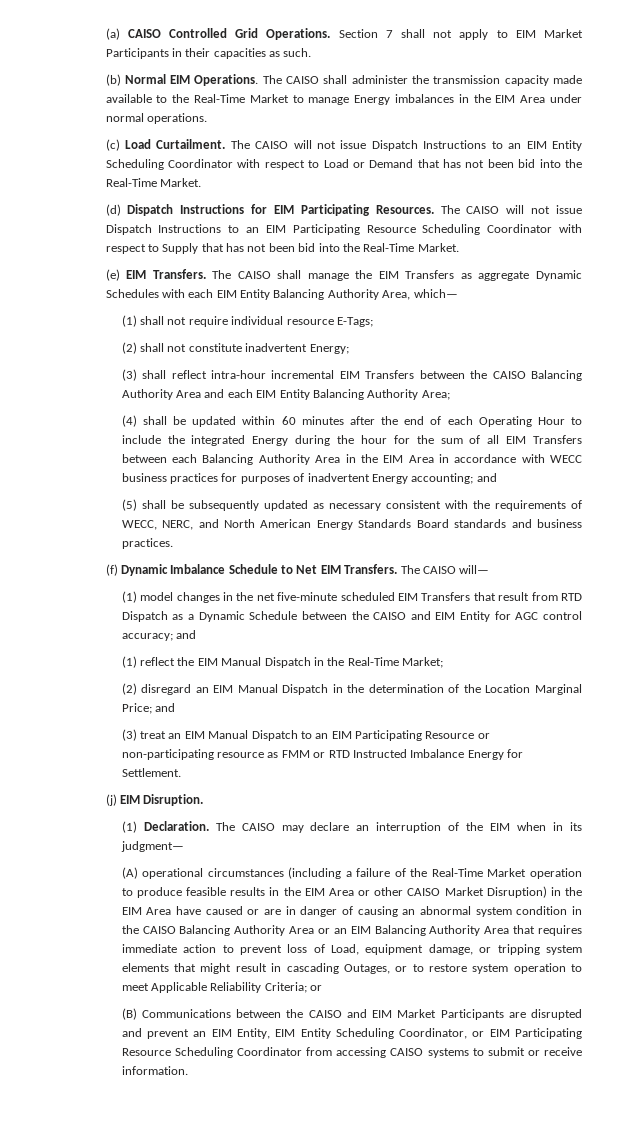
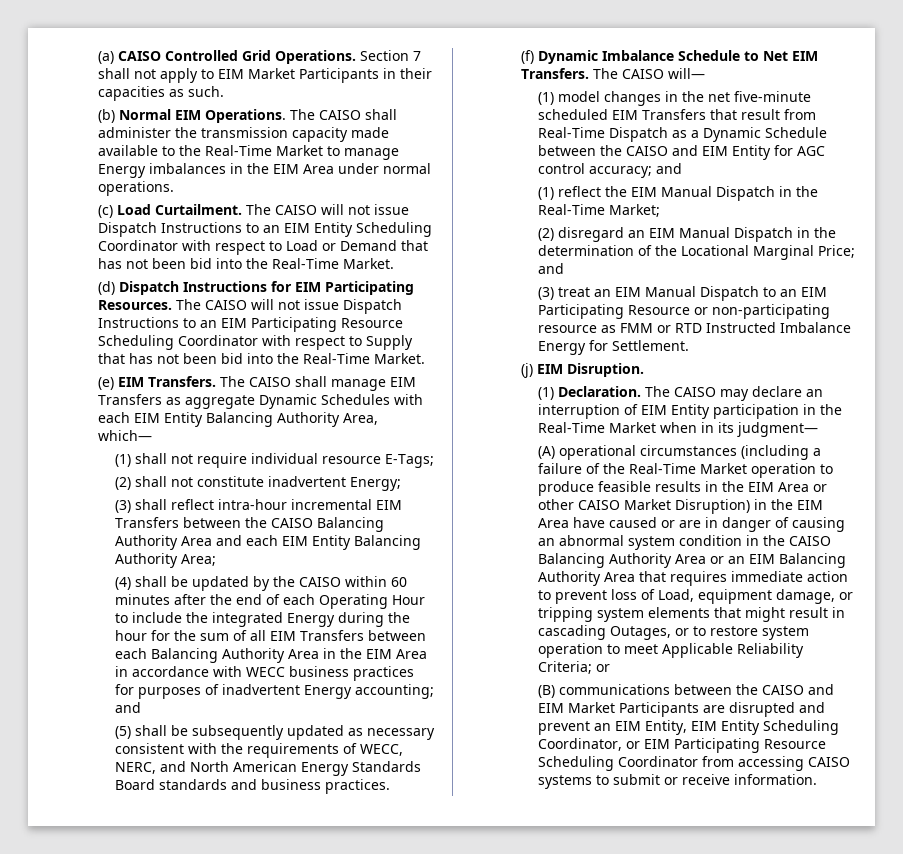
- The CAISO shall manage the EIM Transfers as aggregate Dynamic Schedules with each EIM Entity Balancing Authority Area, which—
+ The CAISO shall manage EIM Transfers as aggregate Dynamic Schedules with each EIM Entity Balancing Authority Area, which—
- (4) shall be updated within 60 minutes after the end of each Operating Hour to include the integrated Energy during the hour for the sum of all EIM Transfers between each Balancing Authority Area in the EIM Area in accordance with WECC business practices for purposes of inadvertent Energy accounting; and
+ (4) shall be updated by the CAISO within 60 minutes after the end of each Operating Hour to include the integrated Energy during the hour for the sum of all EIM Transfers between each Balancing Authority Area in the EIM Area in accordance with WECC business practices for purposes of inadvertent Energy accounting; and
- (1) model changes in the net five-minute scheduled EIM Transfers that result from RTD Dispatch as a Dynamic Schedule between the CAISO and EIM Entity for AGC control accuracy; and
+ (1) model changes in the net five-minute scheduled EIM Transfers that result from Real-Time Dispatch as a Dynamic Schedule between the CAISO and EIM Entity for AGC control accuracy; and
- (2) disregard an EIM Manual Dispatch in the determination of the Location Marginal Price; and
+ (2) disregard an EIM Manual Dispatch in the determination of the Locational Marginal Price; and
- The CAISO may declare an interruption of the EIM when in its judgment—
+ The CAISO may declare an interruption of EIM Entity participation in the Real-Time Market when in its judgment—
- (B) Communications between the CAISO and EIM Market Participants are disrupted and prevent an EIM Entity, EIM Entity Scheduling Coordinator, or EIM Participating Resource Scheduling Coordinator from accessing CAISO systems to submit or receive information.
+ (B) communications between the CAISO and EIM Market Participants are disrupted and prevent an EIM Entity, EIM Entity Scheduling Coordinator, or EIM Participating Resource Scheduling Coordinator from accessing CAISO systems to submit or receive information.

